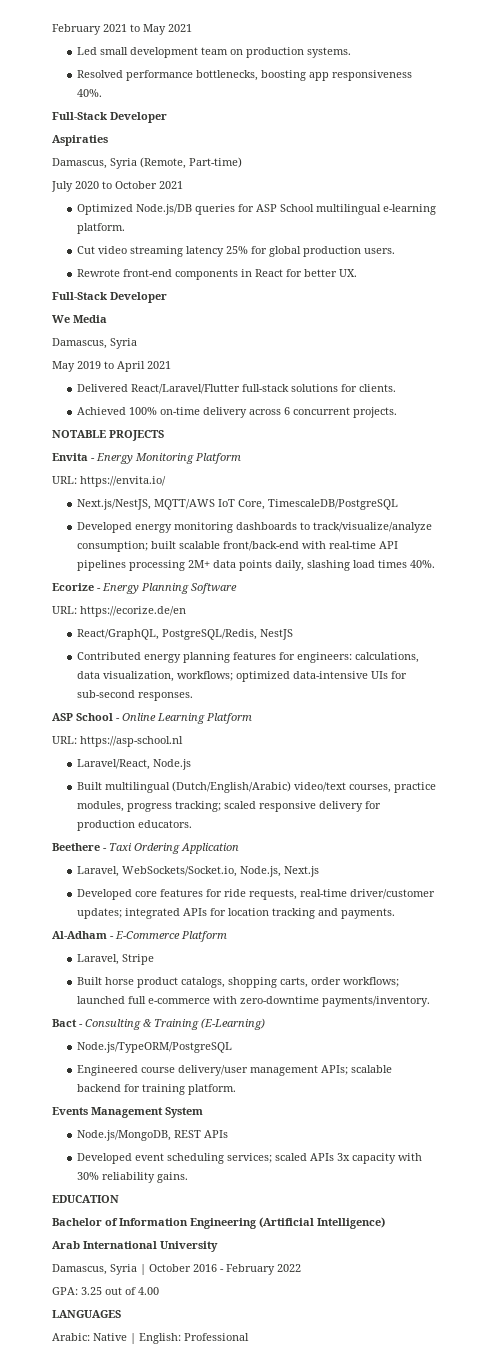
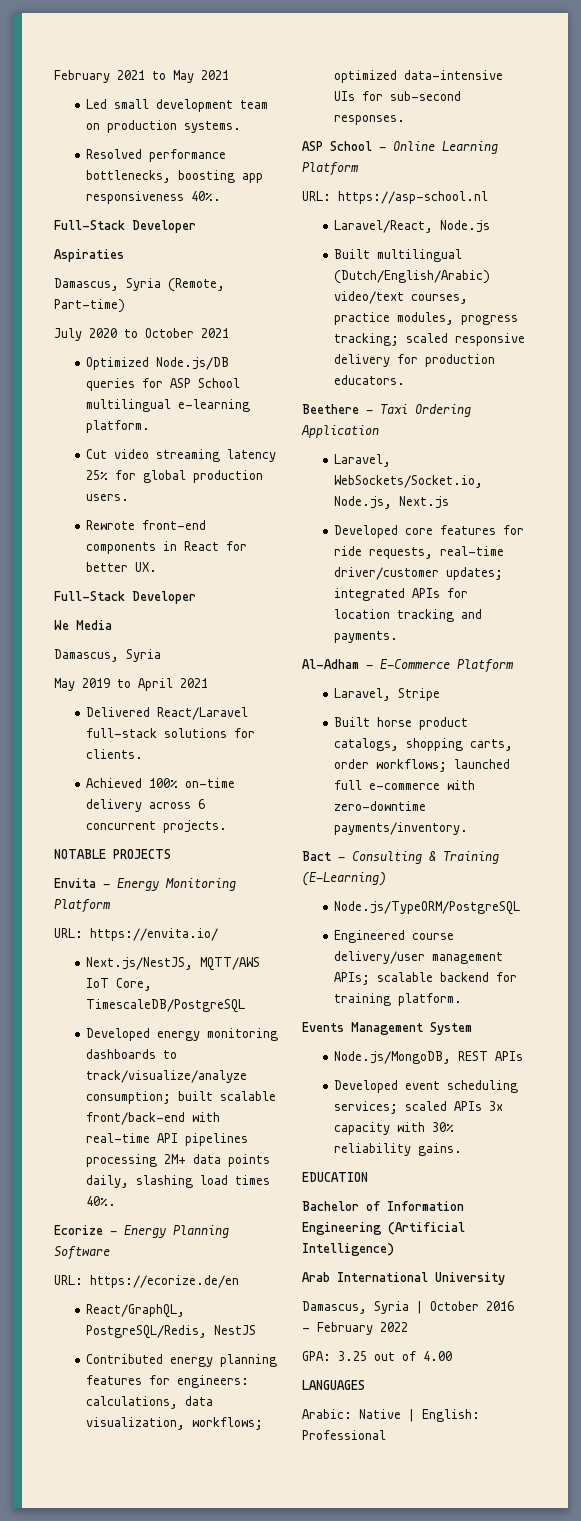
- Delivered React/Laravel/Flutter full-stack solutions for clients.
+ Delivered React/Laravel full-stack solutions for clients.

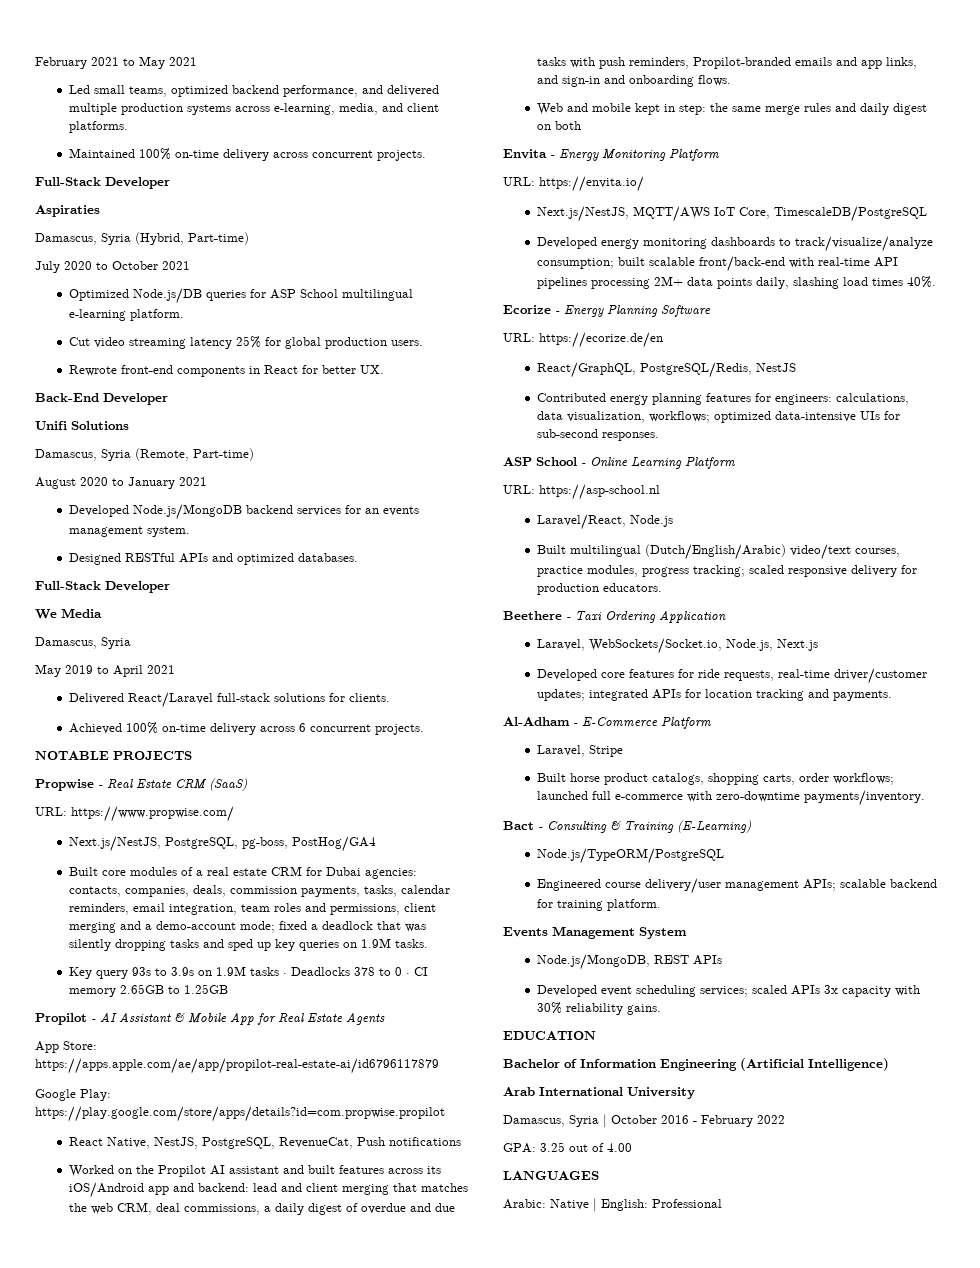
- Led small development team on production systems.
- Resolved performance bottlenecks, boosting app responsiveness 40%.
+ Led small teams, optimized backend performance, and delivered multiple production systems across e-learning, media, and client platforms.
+ Maintained 100% on-time delivery across concurrent projects.
- Damascus, Syria (Remote, Part-time)
+ Damascus, Syria (Hybrid, Part-time)
+ Back-End Developer
+ Unifi Solutions
+ Damascus, Syria (Remote, Part-time)
+ August 2020 to January 2021
+ Developed Node.js/MongoDB backend services for an events management system.
+ Designed RESTful APIs and optimized databases.
+ Propwise - Real Estate CRM (SaaS)
+ URL: https://www.propwise.com/
+ Next.js/NestJS, PostgreSQL, pg-boss, PostHog/GA4
+ Built core modules of a real estate CRM for Dubai agencies: contacts, companies, deals, commission payments, tasks, calendar reminders, email integration, team roles and permissions, client merging and a demo-account mode; fixed a deadlock that was silently dropping tasks and sped up key queries on 1.9M tasks.
+ Key query 93s to 3.9s on 1.9M tasks · Deadlocks 378 to 0 · CI memory 2.65GB to 1.25GB
+ Propilot - AI Assistant & Mobile App for Real Estate Agents
+ App Store: https://apps.apple.com/ae/app/propilot-real-estate-ai/id6796117879
+ Google Play: https://play.google.com/store/apps/details?id=com.propwise.propilot
+ React Native, NestJS, PostgreSQL, RevenueCat, Push notifications
+ Worked on the Propilot AI assistant and built features across its iOS/Android app and backend: lead and client merging that matches the web CRM, deal commissions, a daily digest of overdue and due tasks with push reminders, Propilot-branded emails and app links, and sign-in and onboarding flows.
+ Web and mobile kept in step: the same merge rules and daily digest on both

